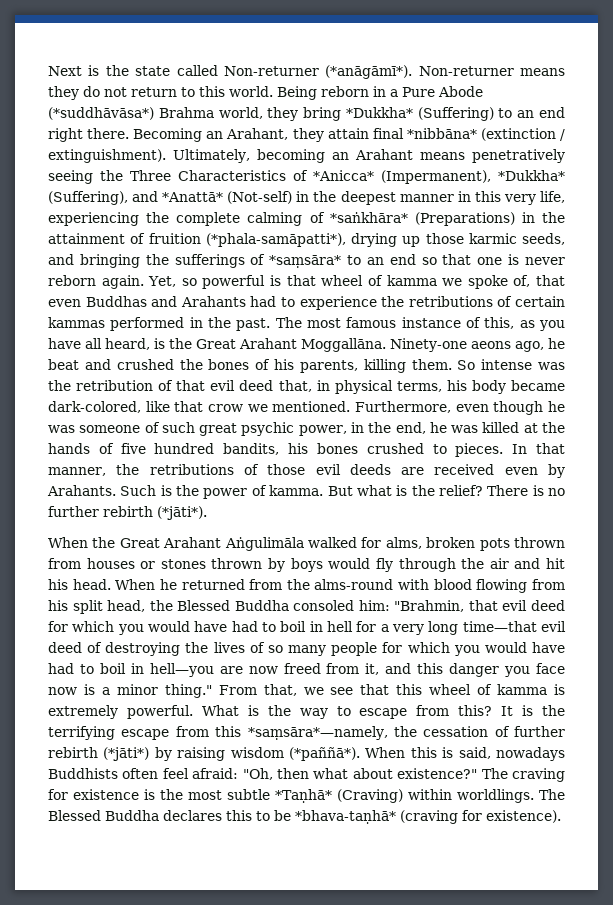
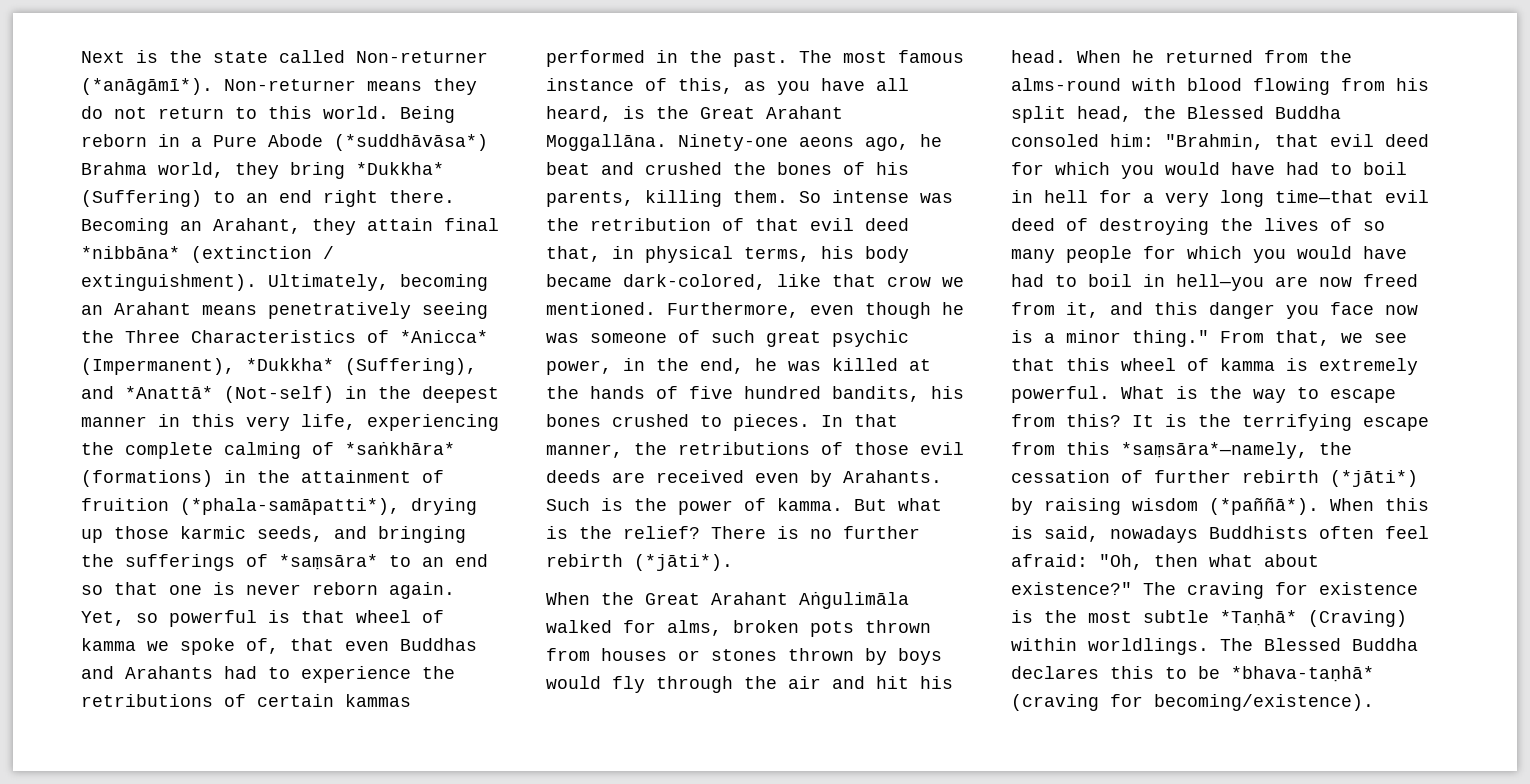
- Ultimately, becoming an Arahant means penetratively seeing the Three Characteristics of *Anicca* (Impermanent), *Dukkha* (Suffering), and *Anattā* (Not-self) in the deepest manner in this very life, experiencing the complete calming of *saṅkhāra* (Preparations) in the attainment of fruition (*phala-samāpatti*), drying up those karmic seeds, and bringing the sufferings of *saṃsāra* to an end so that one is never reborn again.
+ Ultimately, becoming an Arahant means penetratively seeing the Three Characteristics of *Anicca* (Impermanent), *Dukkha* (Suffering), and *Anattā* (Not-self) in the deepest manner in this very life, experiencing the complete calming of *saṅkhāra* (formations) in the attainment of fruition (*phala-samāpatti*), drying up those karmic seeds, and bringing the sufferings of *saṃsāra* to an end so that one is never reborn again.
- The Blessed Buddha declares this to be *bhava-taṇhā* (craving for existence).
+ The Blessed Buddha declares this to be *bhava-taṇhā* (craving for becoming/existence).

